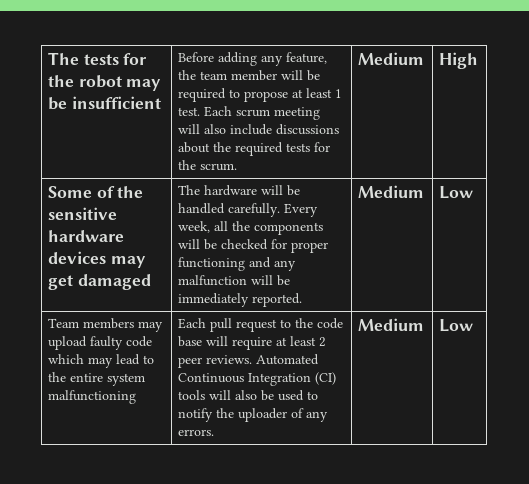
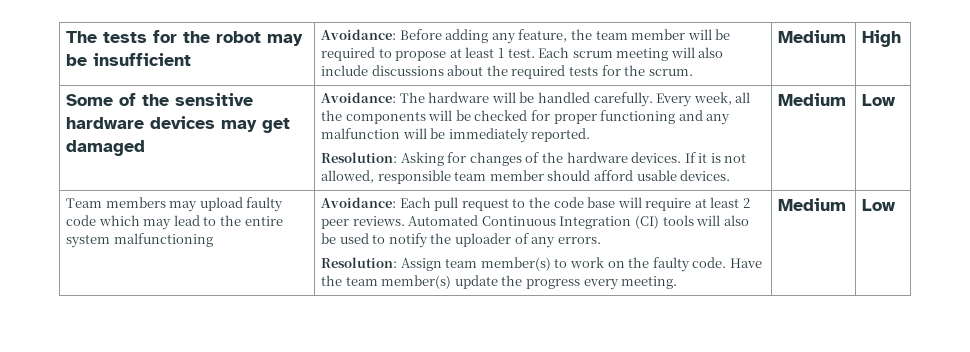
- Before adding any feature, the team member will be required to propose at least 1 test.
+ Avoidance: Before adding any feature, the team member will be required to propose at least 1 test.
- The hardware will be handled carefully.
+ Avoidance: The hardware will be handled carefully.
+ Resolution: Asking for changes of the hardware devices. If it is not allowed, responsible team member should afford usable devices.
- Each pull request to the code base will require at least 2 peer reviews.
+ Avoidance: Each pull request to the code base will require at least 2 peer reviews.
+ Resolution: Assign team member(s) to work on the faulty code. Have the team member(s) update the progress every meeting.

